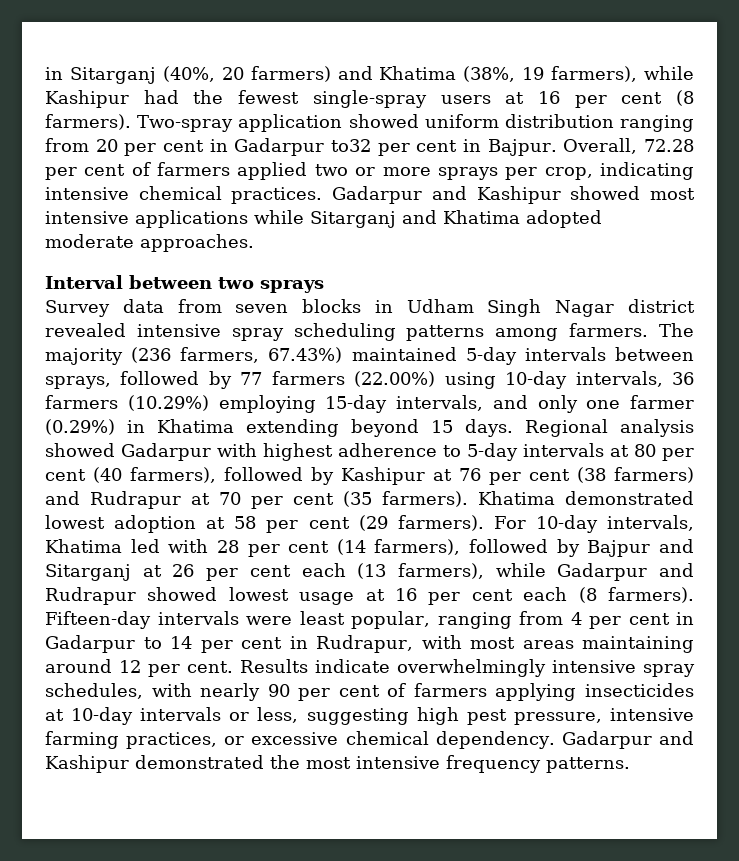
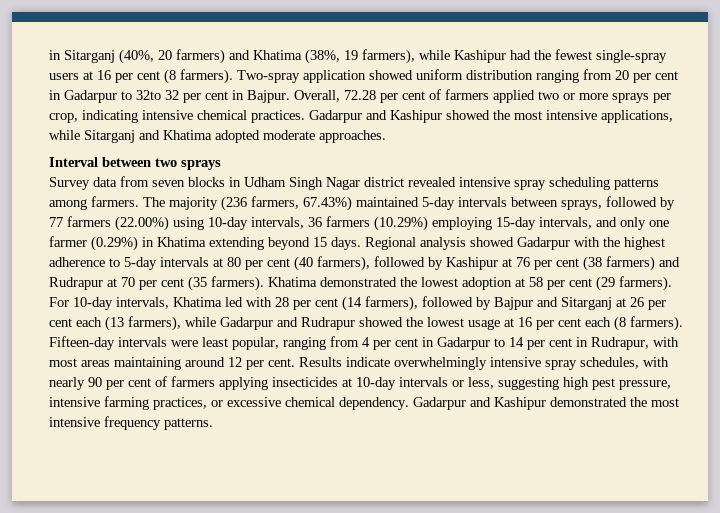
- Two-spray application showed uniform distribution ranging from 20 per cent in Gadarpur to32 per cent in Bajpur.
+ Two-spray application showed uniform distribution ranging from 20 per cent in Gadarpur to 32to 32 per cent in Bajpur.
- Gadarpur and Kashipur showed most intensive applications while Sitarganj and Khatima adopted moderate approaches.
+ Gadarpur and Kashipur showed the most intensive applications, while Sitarganj and Khatima adopted moderate approaches.
- Regional analysis showed Gadarpur with highest adherence to 5-day intervals at 80 per cent (40 farmers), followed by Kashipur at 76 per cent (38 farmers) and Rudrapur at 70 per cent (35 farmers).
+ Regional analysis showed Gadarpur with the highest adherence to 5-day intervals at 80 per cent (40 farmers), followed by Kashipur at 76 per cent (38 farmers) and Rudrapur at 70 per cent (35 farmers).
- Khatima demonstrated lowest adoption at 58 per cent (29 farmers).
+ Khatima demonstrated the lowest adoption at 58 per cent (29 farmers).
- For 10-day intervals, Khatima led with 28 per cent (14 farmers), followed by Bajpur and Sitarganj at 26 per cent each (13 farmers), while Gadarpur and Rudrapur showed lowest usage at 16 per cent each (8 farmers).
+ For 10-day intervals, Khatima led with 28 per cent (14 farmers), followed by Bajpur and Sitarganj at 26 per cent each (13 farmers), while Gadarpur and Rudrapur showed the lowest usage at 16 per cent each (8 farmers).

